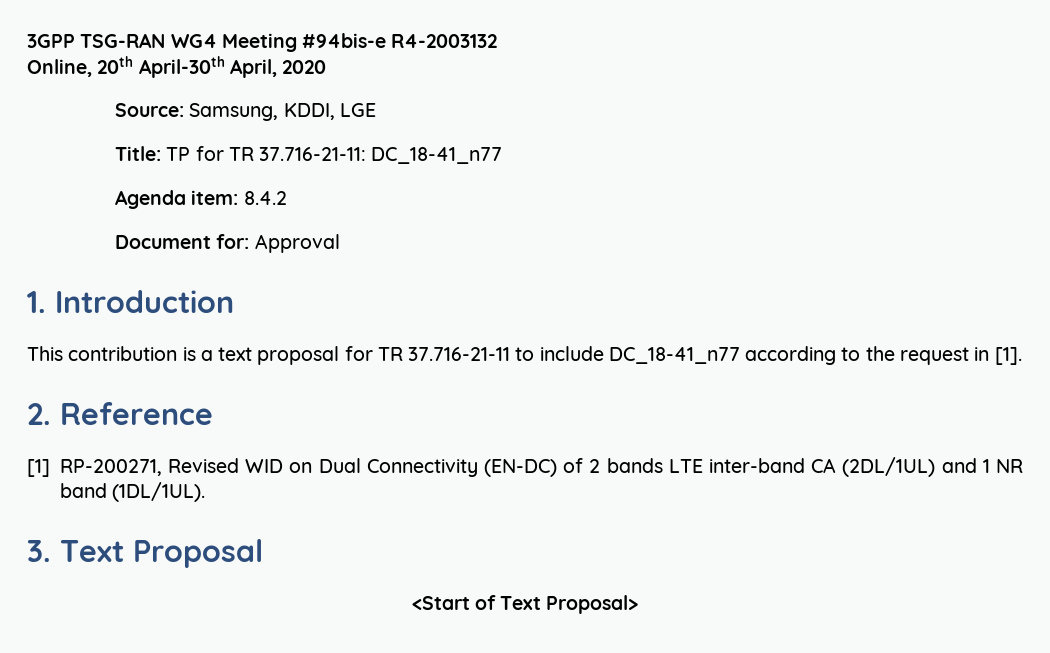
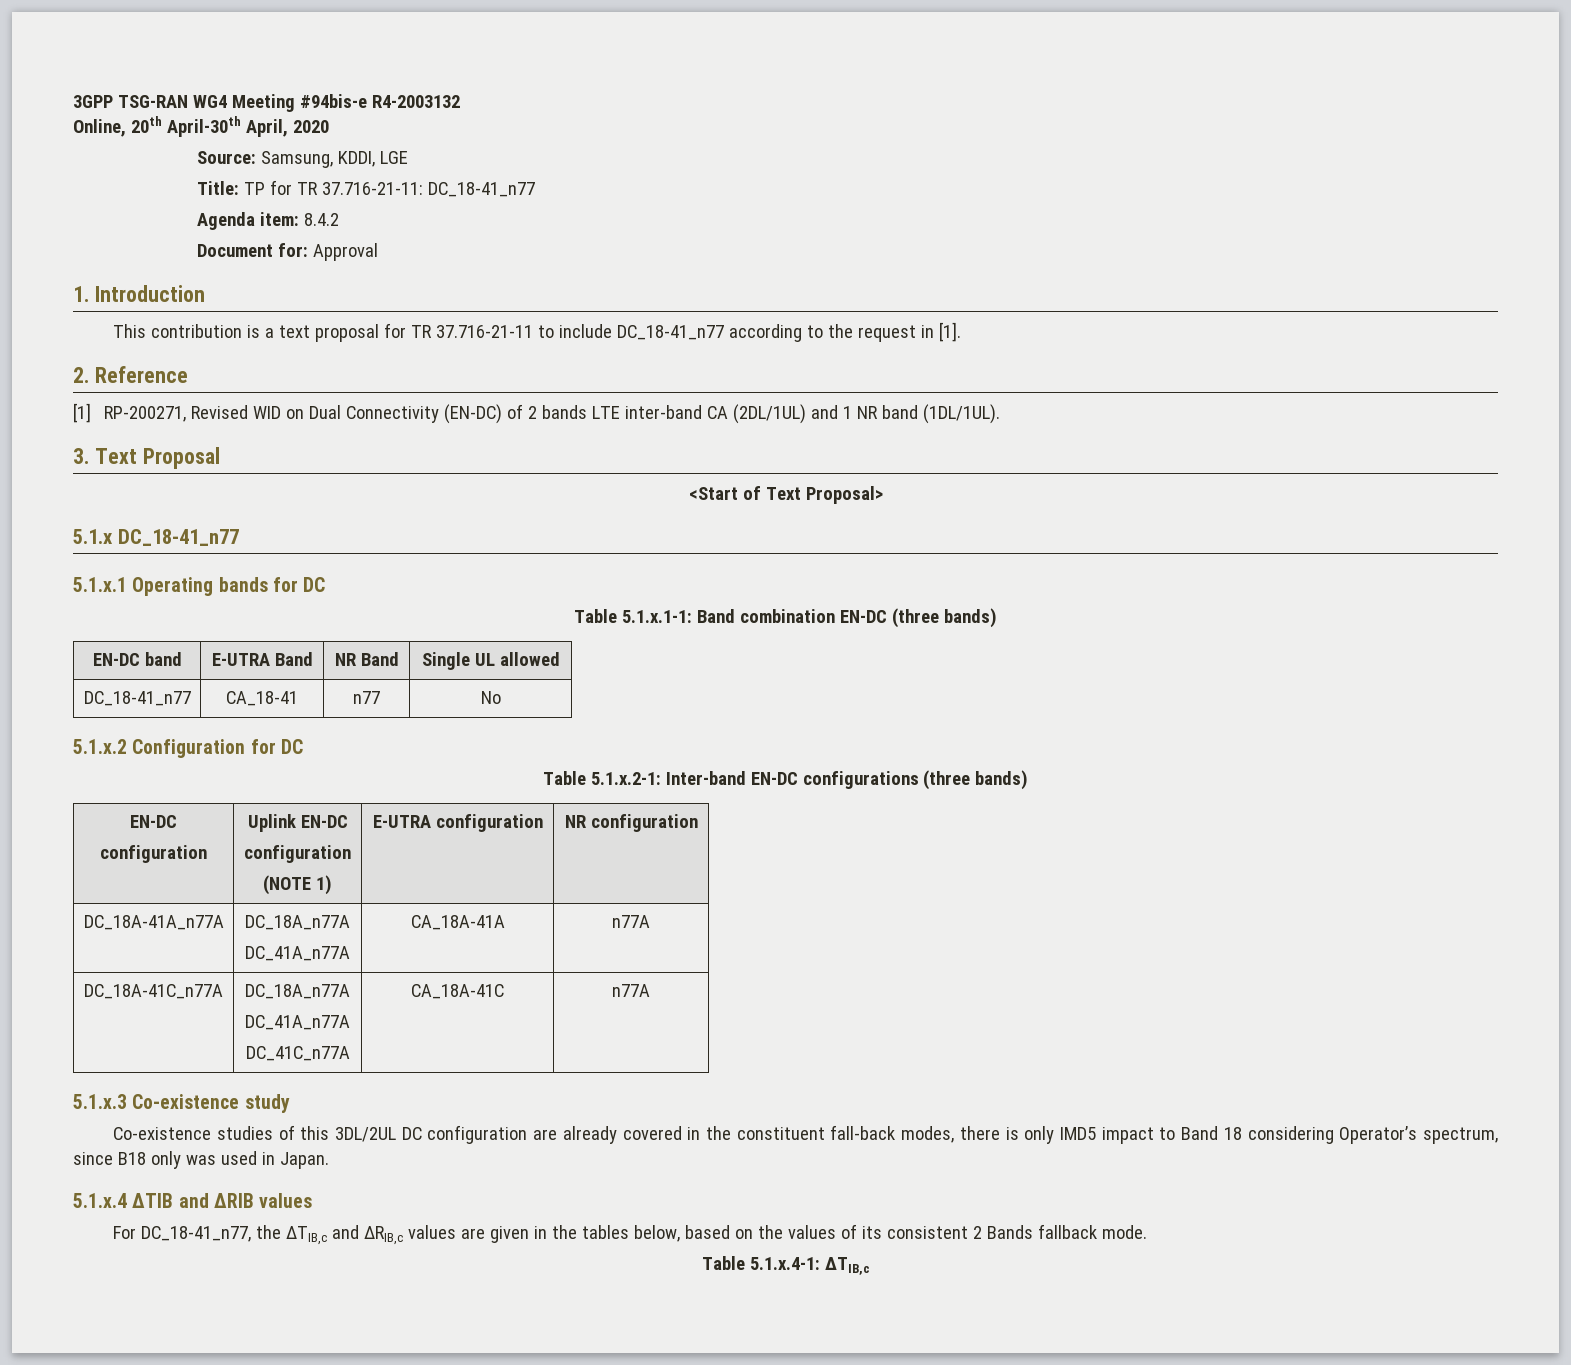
+ 5.1.x DC_18-41_n77
+ 5.1.x.1 Operating bands for DC
+ Table 5.1.x.1-1: Band combination EN-DC (three bands)
+ EN-DC band | E-UTRA Band | NR Band | Single UL allowed
+ DC_18-41_n77 | CA_18-41 | n77 | No
+ 5.1.x.2 Configuration for DC
+ Table 5.1.x.2-1: Inter-band EN-DC configurations (three bands)
+ EN-DC
+ configuration | Uplink EN-DC
+ configuration
+ (NOTE 1) | E-UTRA configuration | NR configuration
+ DC_18A-41A_n77A | DC_18A_n77A
+ DC_41A_n77A | CA_18A-41A | n77A
+ DC_18A-41C_n77A | DC_18A_n77A
+ DC_41A_n77A
+ DC_41C_n77A | CA_18A-41C | n77A
+ 5.1.x.3 Co-existence study
+ Co-existence studies of this 3DL/2UL DC configuration are already covered in the constituent fall-back modes, there is only IMD5 impact to Band 18 considering Operator’s spectrum, since B18 only was used in Japan.
+ 5.1.x.4 ∆TIB and ∆RIB values
+ For DC_18-41_n77, the ΔTIB,c and ΔRIB,c values are given in the tables below, based on the values of its consistent 2 Bands fallback mode.
+ Table 5.1.x.4-1: ΔTIB,c

